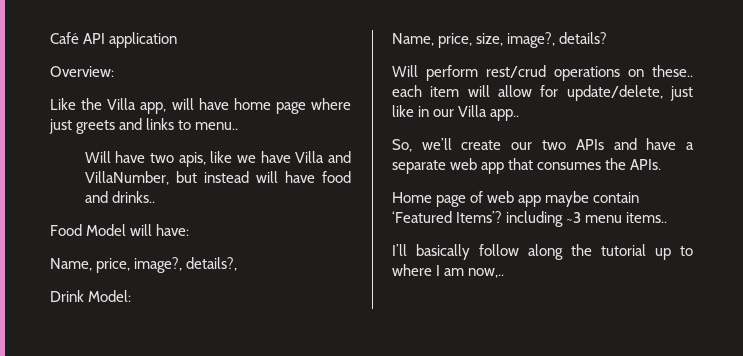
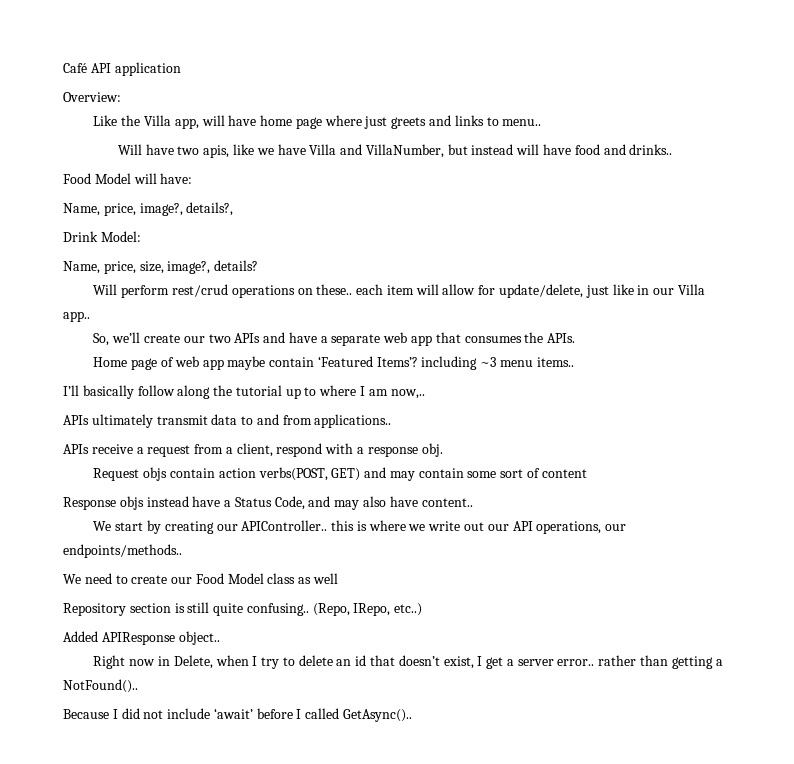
+ APIs ultimately transmit data to and from applications..
+ APIs receive a request from a client, respond with a response obj.
+ Request objs contain action verbs(POST, GET) and may contain some sort of content
+ Response objs instead have a Status Code, and may also have content..
+ We start by creating our APIController.. this is where we write out our API operations, our endpoints/methods..
+ We need to create our Food Model class as well
+ Repository section is still quite confusing.. (Repo, IRepo, etc..)
+ Added APIResponse object..
+ Right now in Delete, when I try to delete an id that doesn’t exist, I get a server error.. rather than getting a NotFound()..
+ Because I did not include ‘await’ before I called GetAsync()..

